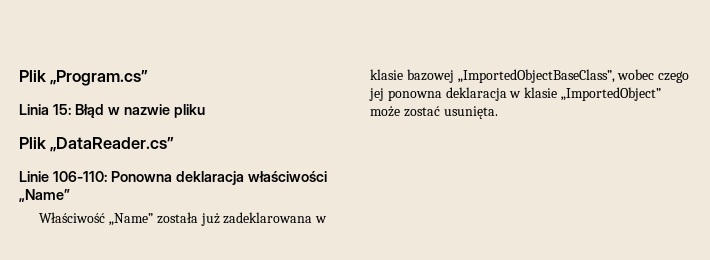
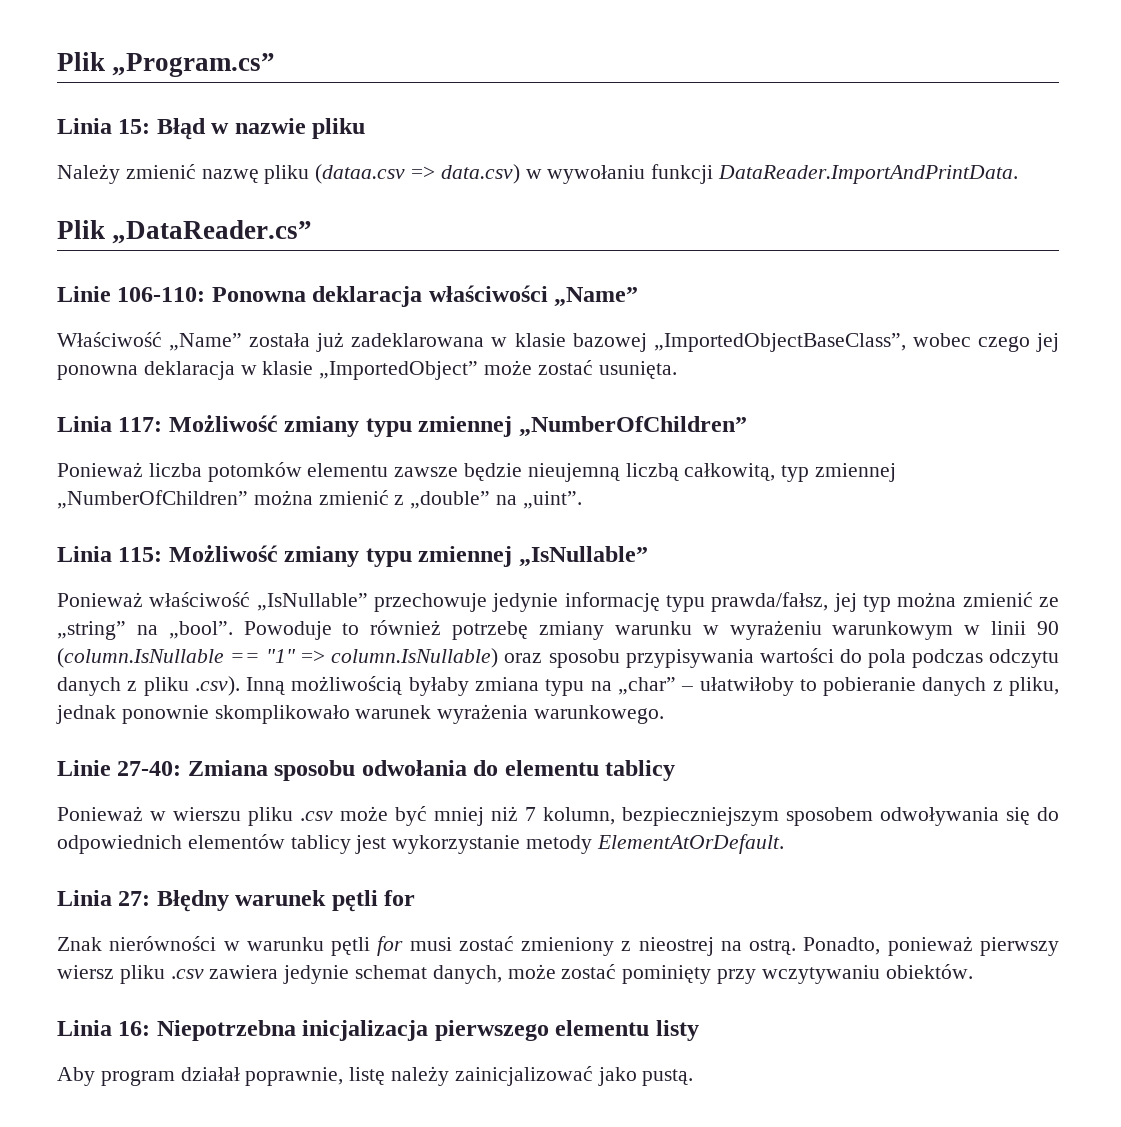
+ Należy zmienić nazwę pliku (dataa.csv => data.csv) w wywołaniu funkcji DataReader.ImportAndPrintData.
+ Linia 117: Możliwość zmiany typu zmiennej „NumberOfChildren”
+ Ponieważ liczba potomków elementu zawsze będzie nieujemną liczbą całkowitą, typ zmiennej „NumberOfChildren” można zmienić z „double” na „uint”.
+ Linia 115: Możliwość zmiany typu zmiennej „IsNullable”
+ Ponieważ właściwość „IsNullable” przechowuje jedynie informację typu prawda/fałsz, jej typ można zmienić ze „string” na „bool”. Powoduje to również potrzebę zmiany warunku w wyrażeniu warunkowym w linii 90 (column.IsNullable == "1" => column.IsNullable) oraz sposobu przypisywania wartości do pola podczas odczytu danych z pliku .csv). Inną możliwością byłaby zmiana typu na „char” – ułatwiłoby to pobieranie danych z pliku, jednak ponownie skomplikowało warunek wyrażenia warunkowego.
+ Linie 27-40: Zmiana sposobu odwołania do elementu tablicy
+ Ponieważ w wierszu pliku .csv może być mniej niż 7 kolumn, bezpieczniejszym sposobem odwoływania się do odpowiednich elementów tablicy jest wykorzystanie metody ElementAtOrDefault.
+ Linia 27: Błędny warunek pętli for
+ Znak nierówności w warunku pętli for musi zostać zmieniony z nieostrej na ostrą. Ponadto, ponieważ pierwszy wiersz pliku .csv zawiera jedynie schemat danych, może zostać pominięty przy wczytywaniu obiektów.
+ Linia 16: Niepotrzebna inicjalizacja pierwszego elementu listy
+ Aby program działał poprawnie, listę należy zainicjalizować jako pustą.

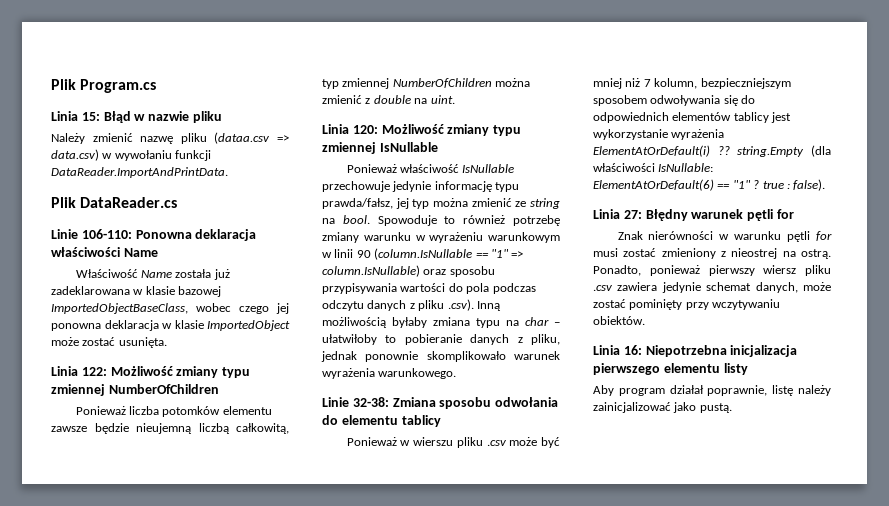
- Plik „Program.cs”
+ Plik Program.cs
- Plik „DataReader.cs”
+ Plik DataReader.cs
- Linie 106-110: Ponowna deklaracja właściwości „Name”
+ Linie 106-110: Ponowna deklaracja właściwości Name
- Właściwość „Name” została już zadeklarowana w klasie bazowej „ImportedObjectBaseClass”, wobec czego jej ponowna deklaracja w klasie „ImportedObject” może zostać usunięta.
+ Właściwość Name została już zadeklarowana w klasie bazowej ImportedObjectBaseClass, wobec czego jej ponowna deklaracja w klasie ImportedObject może zostać usunięta.
- Linia 117: Możliwość zmiany typu zmiennej „NumberOfChildren”
+ Linia 122: Możliwość zmiany typu zmiennej NumberOfChildren
- Ponieważ liczba potomków elementu zawsze będzie nieujemną liczbą całkowitą, typ zmiennej „NumberOfChildren” można zmienić z „double” na „uint”.
- Linia 115: Możliwość zmiany typu zmiennej „IsNullable”
+ Ponieważ liczba potomków elementu zawsze będzie nieujemną liczbą całkowitą, typ zmiennej NumberOfChildren można zmienić z double na uint.
+ Linia 120: Możliwość zmiany typu zmiennej IsNullable
- Ponieważ właściwość „IsNullable” przechowuje jedynie informację typu prawda/fałsz, jej typ można zmienić ze „string” na „bool”. Powoduje to również potrzebę zmiany warunku w wyrażeniu warunkowym w linii 90 (column.IsNullable == "1" => column.IsNullable) oraz sposobu przypisywania wartości do pola podczas odczytu danych z pliku .csv). Inną możliwością byłaby zmiana typu na „char” – ułatwiłoby to pobieranie danych z pliku, jednak ponownie skomplikowało warunek wyrażenia warunkowego.
+ Ponieważ właściwość IsNullable przechowuje jedynie informację typu prawda/fałsz, jej typ można zmienić ze string na bool. Spowoduje to również potrzebę zmiany warunku w wyrażeniu warunkowym w linii 90 (column.IsNullable == "1" => column.IsNullable) oraz sposobu przypisywania wartości do pola podczas odczytu danych z pliku .csv). Inną możliwością byłaby zmiana typu na char – ułatwiłoby to pobieranie danych z pliku, jednak ponownie skomplikowało warunek wyrażenia warunkowego.
- Linie 27-40: Zmiana sposobu odwołania do elementu tablicy
+ Linie 32-38: Zmiana sposobu odwołania do elementu tablicy
- Ponieważ w wierszu pliku .csv może być mniej niż 7 kolumn, bezpieczniejszym sposobem odwoływania się do odpowiednich elementów tablicy jest wykorzystanie metody ElementAtOrDefault.
+ Ponieważ w wierszu pliku .csv może być mniej niż 7 kolumn, bezpieczniejszym sposobem odwoływania się do odpowiednich elementów tablicy jest wykorzystanie wyrażenia ElementAtOrDefault(i) ?? string.Empty (dla właściwości IsNullable: ElementAtOrDefault(6) == "1" ? true : false).

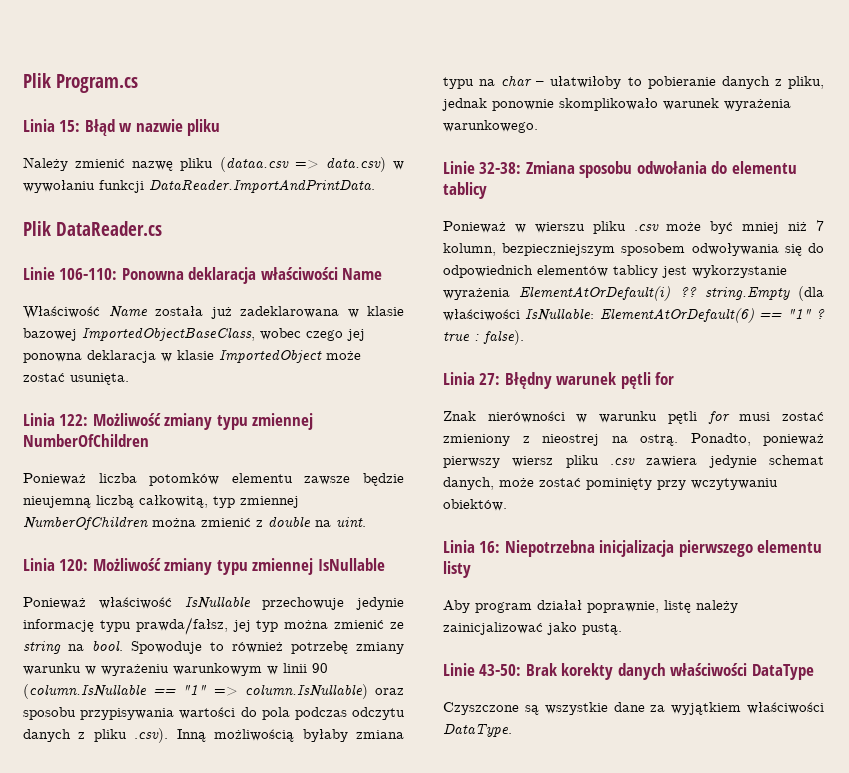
+ Linie 43-50: Brak korekty danych właściwości DataType
+ Czyszczone są wszystkie dane za wyjątkiem właściwości DataType.

